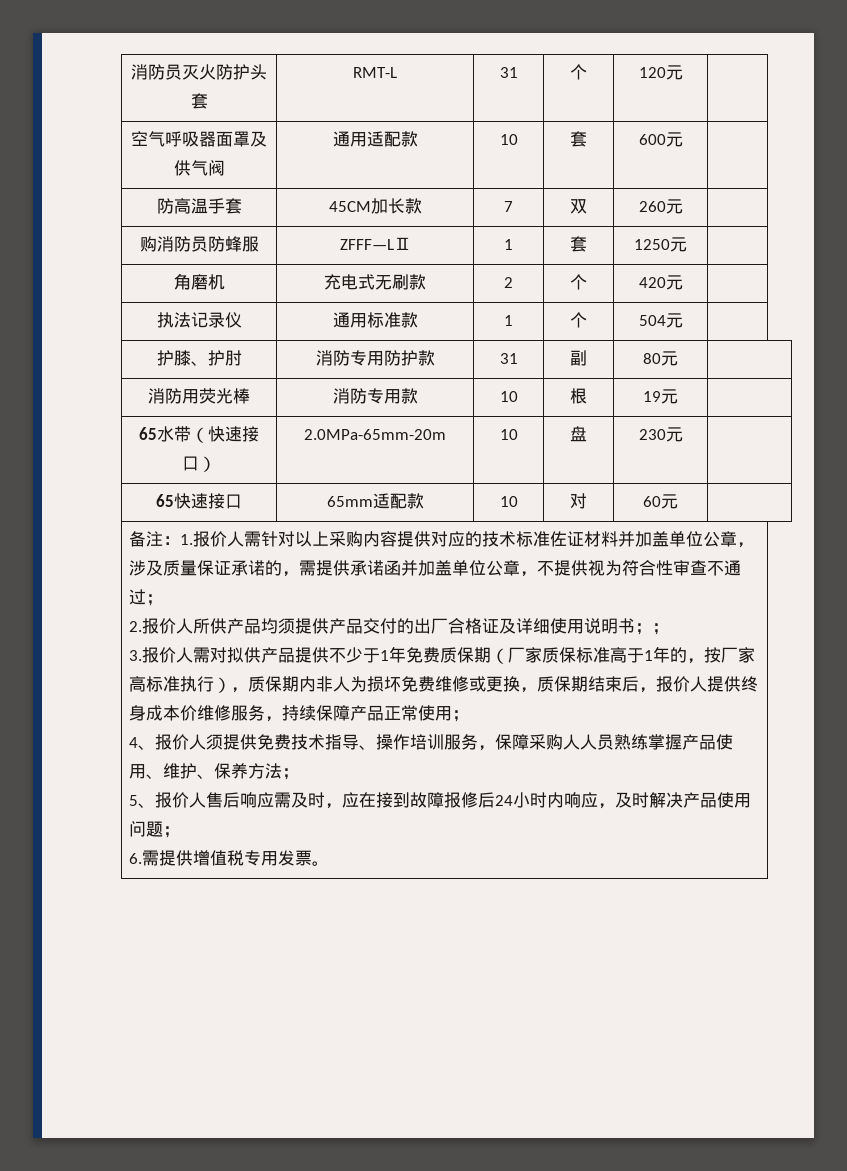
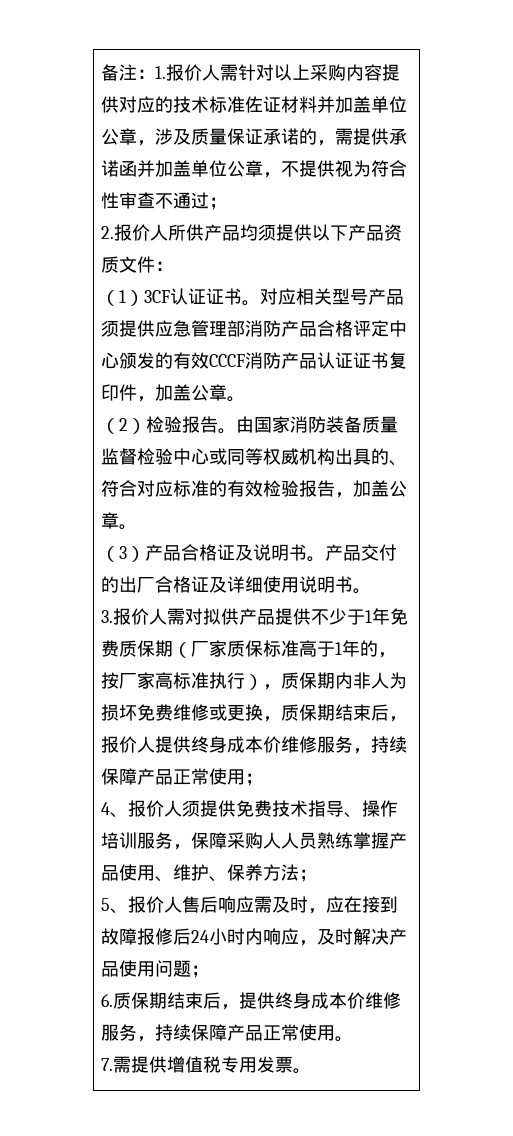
- 消防员灭火防护头套 | RMT-L | 31 | 个 | 120元 |
- 空气呼吸器面罩及供气阀 | 通用适配款 | 10 | 套 | 600元 |
- 防高温手套 | 45CM加长款 | 7 | 双 | 260元 |
- 购消防员防蜂服 | ZFFF—LⅡ | 1 | 套 | 1250元 |
- 角磨机 | 充电式无刷款 | 2 | 个 | 420元 |
- 执法记录仪 | 通用标准款 | 1 | 个 | 504元 |
- 护膝、护肘 | 消防专用防护款 | 31 | 副 | 80元 |
- 消防用荧光棒 | 消防专用款 | 10 | 根 | 19元 |
- 65水带（快速接口） | 2.0MPa-65mm-20m | 10 | 盘 | 230元 |
- 65快速接口 | 65mm适配款 | 10 | 对 | 60元 |
- 2.报价人所供产品均须提供产品交付的出厂合格证及详细使用说明书；；
+ 2.报价人所供产品均须提供以下产品资质文件：
+ （1）3CF认证证书。对应相关型号产品须提供应急管理部消防产品合格评定中心颁发的有效CCCF消防产品认证证书复印件，加盖公章。
+ （2）检验报告。由国家消防装备质量监督检验中心或同等权威机构出具的、符合对应标准的有效检验报告，加盖公章。
+ （3）产品合格证及说明书。产品交付的出厂合格证及详细使用说明书。
- 6.需提供增值税专用发票。
+ 6.质保期结束后，提供终身成本价维修服务，持续保障产品正常使用。
+ 7.需提供增值税专用发票。

